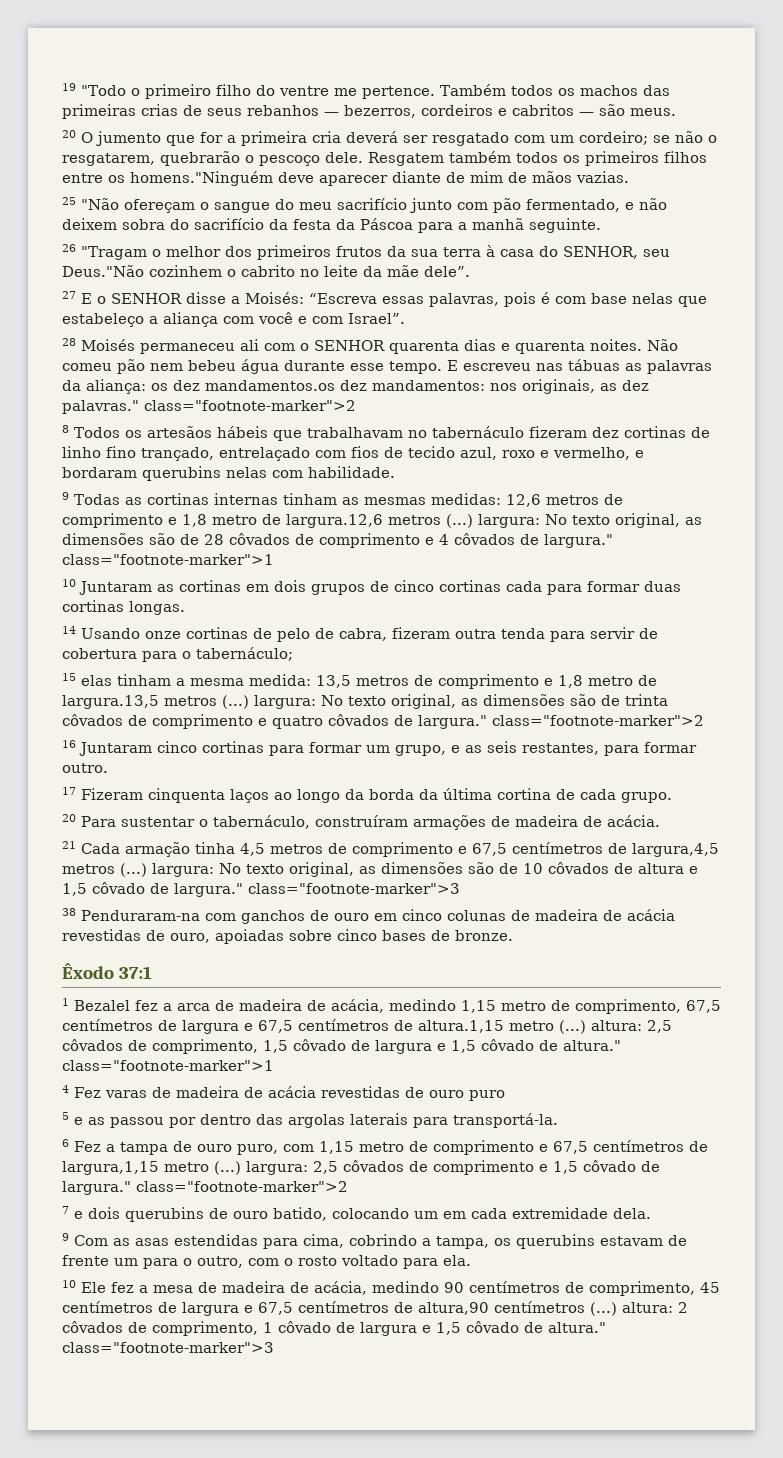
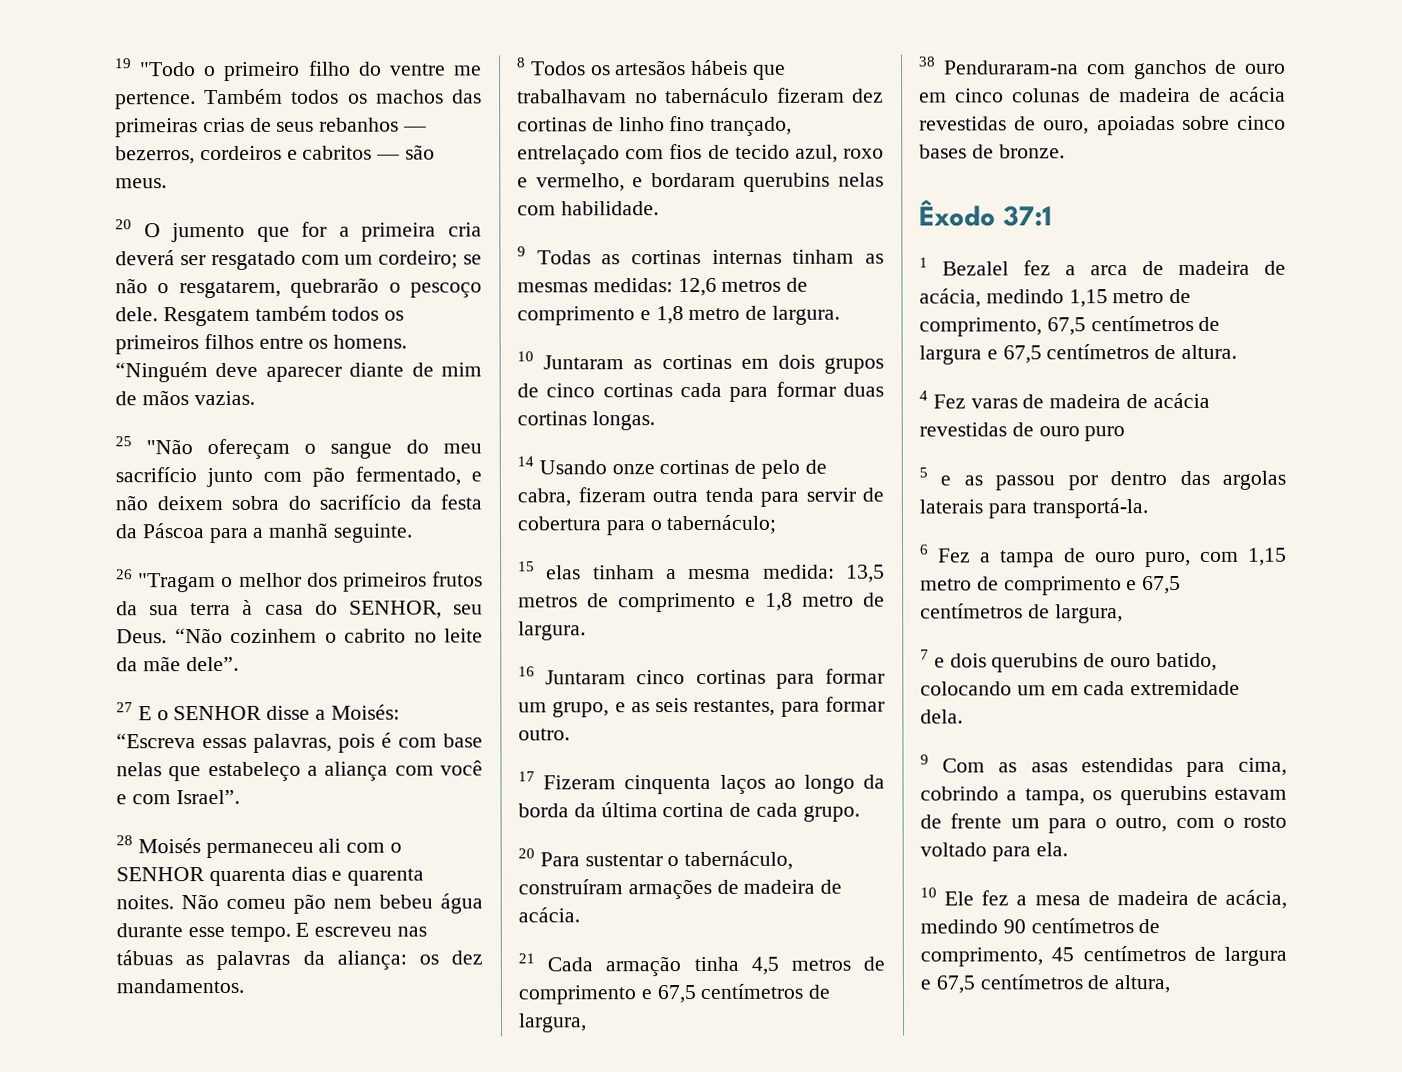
- Resgatem também todos os primeiros filhos entre os homens."Ninguém deve aparecer diante de mim de mãos vazias.
+ Resgatem também todos os primeiros filhos entre os homens. “Ninguém deve aparecer diante de mim de mãos vazias.
- 26 "Tragam o melhor dos primeiros frutos da sua terra à casa do SENHOR, seu Deus."Não cozinhem o cabrito no leite da mãe dele”.
+ 26 "Tragam o melhor dos primeiros frutos da sua terra à casa do SENHOR, seu Deus. “Não cozinhem o cabrito no leite da mãe dele”.
- E escreveu nas tábuas as palavras da aliança: os dez mandamentos.os dez mandamentos: nos originais, as dez palavras." class="footnote-marker">2
+ E escreveu nas tábuas as palavras da aliança: os dez mandamentos.
- 9 Todas as cortinas internas tinham as mesmas medidas: 12,6 metros de comprimento e 1,8 metro de largura.12,6 metros (...) largura: No texto original, as dimensões são de 28 côvados de comprimento e 4 côvados de largura." class="footnote-marker">1
+ 9 Todas as cortinas internas tinham as mesmas medidas: 12,6 metros de comprimento e 1,8 metro de largura.
- 15 elas tinham a mesma medida: 13,5 metros de comprimento e 1,8 metro de largura.13,5 metros (...) largura: No texto original, as dimensões são de trinta côvados de comprimento e quatro côvados de largura." class="footnote-marker">2
+ 15 elas tinham a mesma medida: 13,5 metros de comprimento e 1,8 metro de largura.
- 21 Cada armação tinha 4,5 metros de comprimento e 67,5 centímetros de largura,4,5 metros (...) largura: No texto original, as dimensões são de 10 côvados de altura e 1,5 côvado de largura." class="footnote-marker">3
+ 21 Cada armação tinha 4,5 metros de comprimento e 67,5 centímetros de largura,
- 1 Bezalel fez a arca de madeira de acácia, medindo 1,15 metro de comprimento, 67,5 centímetros de largura e 67,5 centímetros de altura.1,15 metro (...) altura: 2,5 côvados de comprimento, 1,5 côvado de largura e 1,5 côvado de altura." class="footnote-marker">1
+ 1 Bezalel fez a arca de madeira de acácia, medindo 1,15 metro de comprimento, 67,5 centímetros de largura e 67,5 centímetros de altura.
- 6 Fez a tampa de ouro puro, com 1,15 metro de comprimento e 67,5 centímetros de largura,1,15 metro (...) largura: 2,5 côvados de comprimento e 1,5 côvado de largura." class="footnote-marker">2
+ 6 Fez a tampa de ouro puro, com 1,15 metro de comprimento e 67,5 centímetros de largura,
- 10 Ele fez a mesa de madeira de acácia, medindo 90 centímetros de comprimento, 45 centímetros de largura e 67,5 centímetros de altura,90 centímetros (...) altura: 2 côvados de comprimento, 1 côvado de largura e 1,5 côvado de altura." class="footnote-marker">3
+ 10 Ele fez a mesa de madeira de acácia, medindo 90 centímetros de comprimento, 45 centímetros de largura e 67,5 centímetros de altura,

